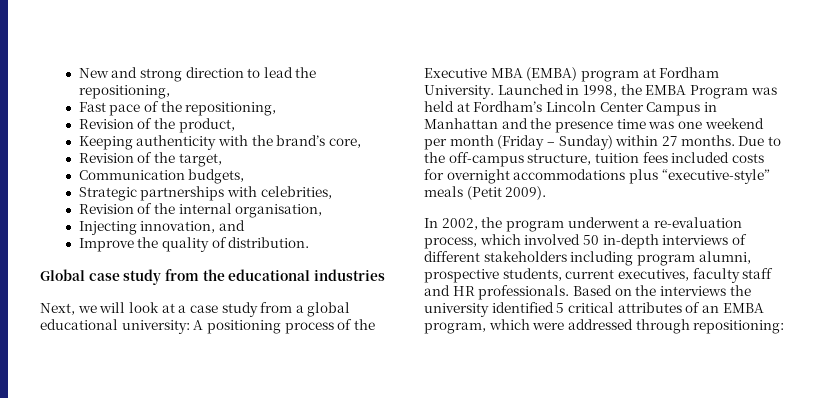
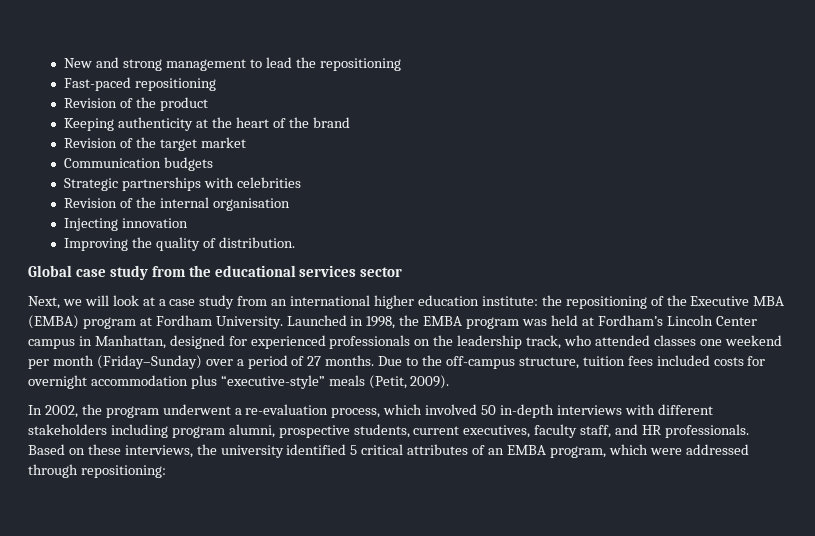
- New and strong direction to lead the repositioning,
- Fast pace of the repositioning,
- Revision of the product,
+ New and strong management to lead the repositioning
+ Fast-paced repositioning
+ Revision of the product
- Keeping authenticity with the brand’s core,
- Revision of the target,
+ Keeping authenticity at the heart of the brand
+ Revision of the target market
- Communication budgets,
+ Communication budgets
- Strategic partnerships with celebrities,
+ Strategic partnerships with celebrities
- Revision of the internal organisation,
+ Revision of the internal organisation
- Injecting innovation, and
- Improve the quality of distribution.
+ Injecting innovation
+ Improving the quality of distribution.
- Global case study from the educational industries
+ Global case study from the educational services sector
- Next, we will look at a case study from a global educational university: A positioning process of the Executive MBA (EMBA) program at Fordham University.
+ Next, we will look at a case study from an international higher education institute: the repositioning of the Executive MBA (EMBA) program at Fordham University.
- Launched in 1998, the EMBA Program was held at Fordham’s Lincoln Center Campus in Manhattan and the presence time was one weekend per month (Friday – Sunday) within 27 months.
+ Launched in 1998, the EMBA program was held at Fordham’s Lincoln Center campus in Manhattan, designed for experienced professionals on the leadership track, who attended classes one weekend per month (Friday–Sunday) over a period of 27 months.
- Due to the off-campus structure, tuition fees included costs for overnight accommodations plus “executive-style” meals (Petit 2009).
+ Due to the off-campus structure, tuition fees included costs for overnight accommodation plus “executive-style” meals (Petit, 2009).
- In 2002, the program underwent a re-evaluation process, which involved 50 in-depth interviews of different stakeholders including program alumni, prospective students, current executives, faculty staff and HR professionals.
+ In 2002, the program underwent a re-evaluation process, which involved 50 in-depth interviews with different stakeholders including program alumni, prospective students, current executives, faculty staff, and HR professionals.
- Based on the interviews the university identified 5 critical attributes of an EMBA program, which were addressed through repositioning:
+ Based on these interviews, the university identified 5 critical attributes of an EMBA program, which were addressed through repositioning:

